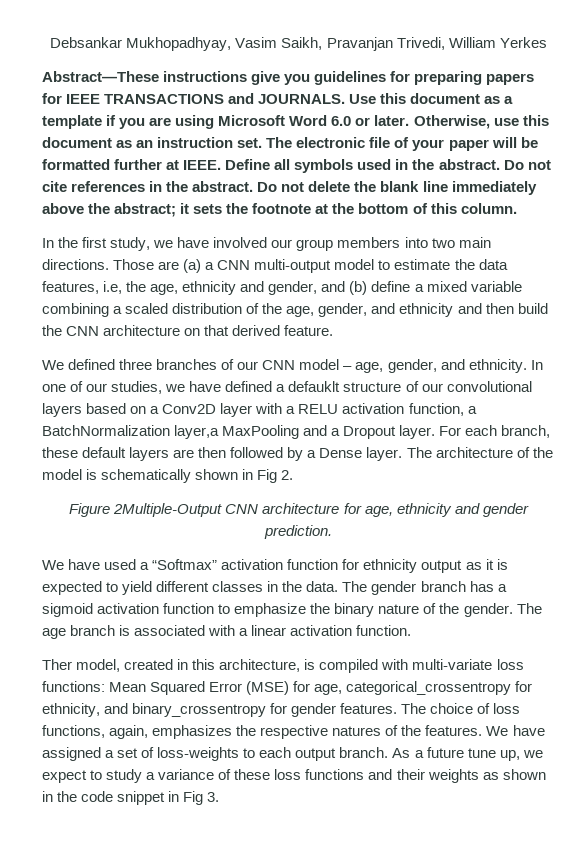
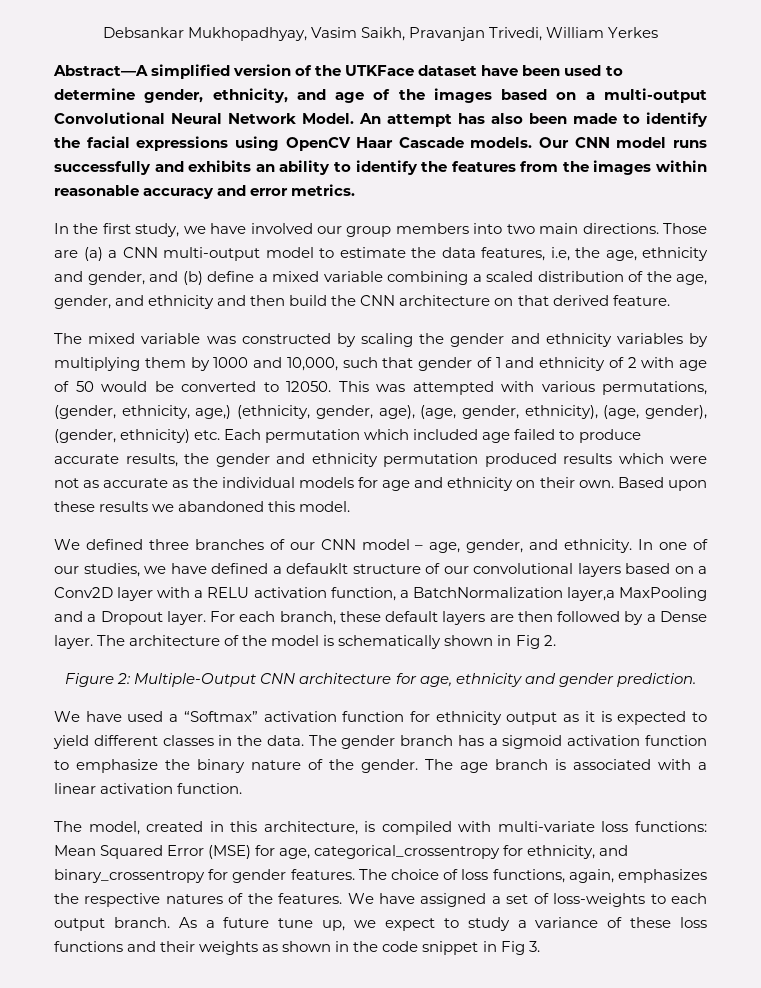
- Abstract—These instructions give you guidelines for preparing papers for IEEE TRANSACTIONS and JOURNALS. Use this document as a template if you are using Microsoft Word 6.0 or later. Otherwise, use this document as an instruction set. The electronic file of your paper will be formatted further at IEEE. Define all symbols used in the abstract. Do not cite references in the abstract. Do not delete the blank line immediately above the abstract; it sets the footnote at the bottom of this column.
+ Abstract—A simplified version of the UTKFace dataset have been used to determine gender, ethnicity, and age of the images based on a multi-output Convolutional Neural Network Model. An attempt has also been made to identify the facial expressions using OpenCV Haar Cascade models. Our CNN model runs successfully and exhibits an ability to identify the features from the images within reasonable accuracy and error metrics.
+ The mixed variable was constructed by scaling the gender and ethnicity variables by multiplying them by 1000 and 10,000, such that gender of 1 and ethnicity of 2 with age of 50 would be converted to 12050. This was attempted with various permutations, (gender, ethnicity, age,) (ethnicity, gender, age), (age, gender, ethnicity), (age, gender), (gender, ethnicity) etc. Each permutation which included age failed to produce accurate results, the gender and ethnicity permutation produced results which were not as accurate as the individual models for age and ethnicity on their own. Based upon these results we abandoned this model.
- Figure 2Multiple-Output CNN architecture for age, ethnicity and gender prediction.
+ Figure 2: Multiple-Output CNN architecture for age, ethnicity and gender prediction.
- Ther model, created in this architecture, is compiled with multi-variate loss functions: Mean Squared Error (MSE) for age, categorical_crossentropy for ethnicity, and binary_crossentropy for gender features.
+ The model, created in this architecture, is compiled with multi-variate loss functions: Mean Squared Error (MSE) for age, categorical_crossentropy for ethnicity, and binary_crossentropy for gender features.

